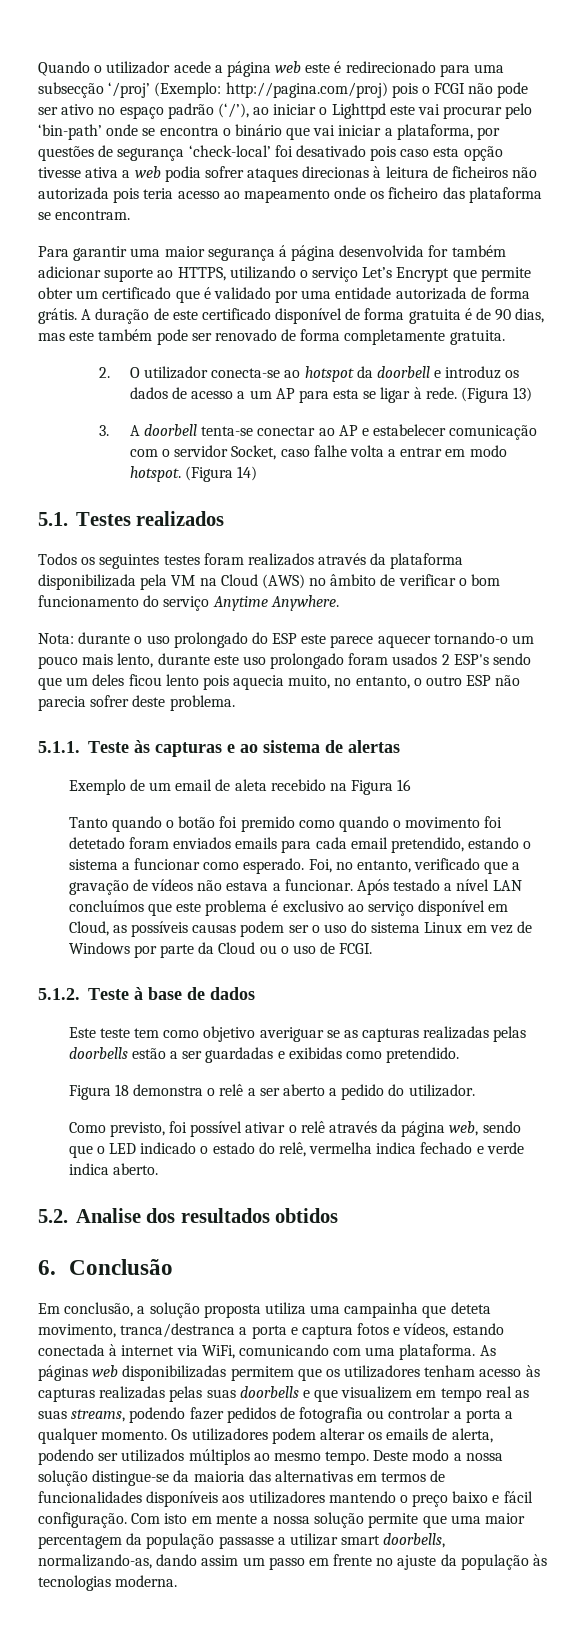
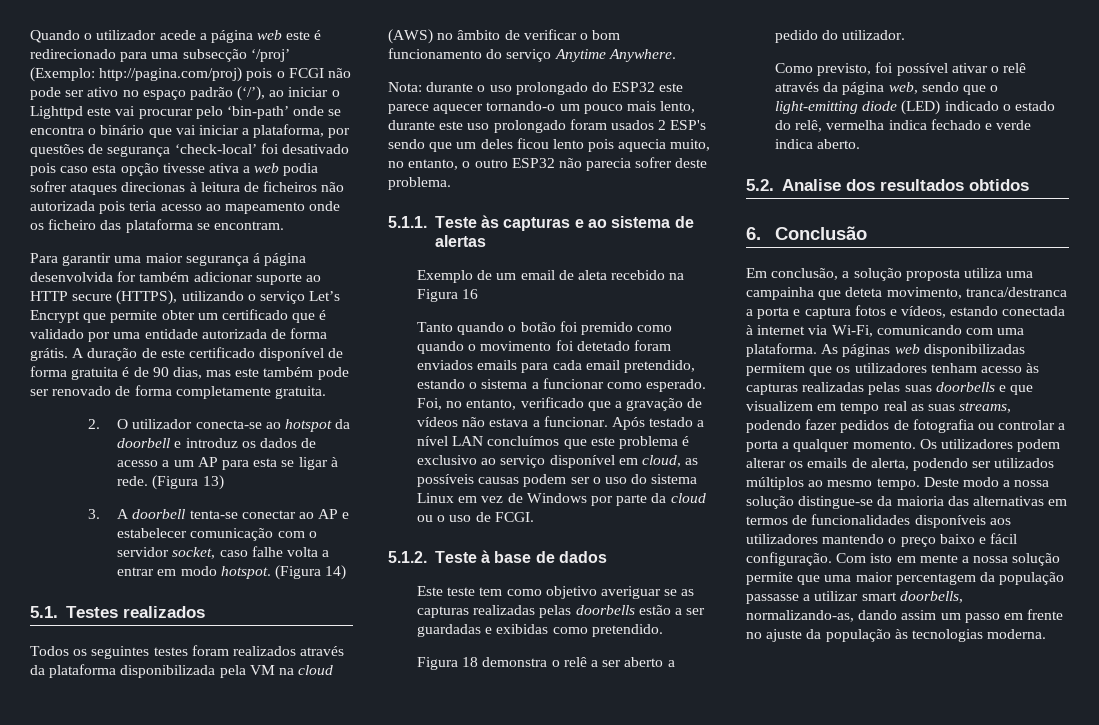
- Para garantir uma maior segurança á página desenvolvida for também adicionar suporte ao HTTPS, utilizando o serviço Let’s Encrypt que permite obter um certificado que é validado por uma entidade autorizada de forma grátis.
+ Para garantir uma maior segurança á página desenvolvida for também adicionar suporte ao HTTP secure (HTTPS), utilizando o serviço Let’s Encrypt que permite obter um certificado que é validado por uma entidade autorizada de forma grátis.
- 3. A doorbell tenta-se conectar ao AP e estabelecer comunicação com o servidor Socket, caso falhe volta a entrar em modo hotspot.
+ 3. A doorbell tenta-se conectar ao AP e estabelecer comunicação com o servidor socket, caso falhe volta a entrar em modo hotspot.
- Todos os seguintes testes foram realizados através da plataforma disponibilizada pela VM na Cloud (AWS) no âmbito de verificar o bom funcionamento do serviço Anytime Anywhere.
+ Todos os seguintes testes foram realizados através da plataforma disponibilizada pela VM na cloud (AWS) no âmbito de verificar o bom funcionamento do serviço Anytime Anywhere.
- Nota: durante o uso prolongado do ESP este parece aquecer tornando-o um pouco mais lento, durante este uso prolongado foram usados 2 ESP's sendo que um deles ficou lento pois aquecia muito, no entanto, o outro ESP não parecia sofrer deste problema.
+ Nota: durante o uso prolongado do ESP32 este parece aquecer tornando-o um pouco mais lento, durante este uso prolongado foram usados 2 ESP's sendo que um deles ficou lento pois aquecia muito, no entanto, o outro ESP32 não parecia sofrer deste problema.
- Após testado a nível LAN concluímos que este problema é exclusivo ao serviço disponível em Cloud, as possíveis causas podem ser o uso do sistema Linux em vez de Windows por parte da Cloud ou o uso de FCGI.
+ Após testado a nível LAN concluímos que este problema é exclusivo ao serviço disponível em cloud, as possíveis causas podem ser o uso do sistema Linux em vez de Windows por parte da cloud ou o uso de FCGI.
- Como previsto, foi possível ativar o relê através da página web, sendo que o LED indicado o estado do relê, vermelha indica fechado e verde indica aberto.
+ Como previsto, foi possível ativar o relê através da página web, sendo que o light-emitting diode (LED) indicado o estado do relê, vermelha indica fechado e verde indica aberto.
- Em conclusão, a solução proposta utiliza uma campainha que deteta movimento, tranca/destranca a porta e captura fotos e vídeos, estando conectada à internet via WiFi, comunicando com uma plataforma.
+ Em conclusão, a solução proposta utiliza uma campainha que deteta movimento, tranca/destranca a porta e captura fotos e vídeos, estando conectada à internet via Wi-Fi, comunicando com uma plataforma.

